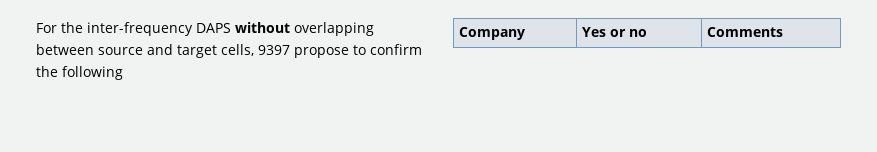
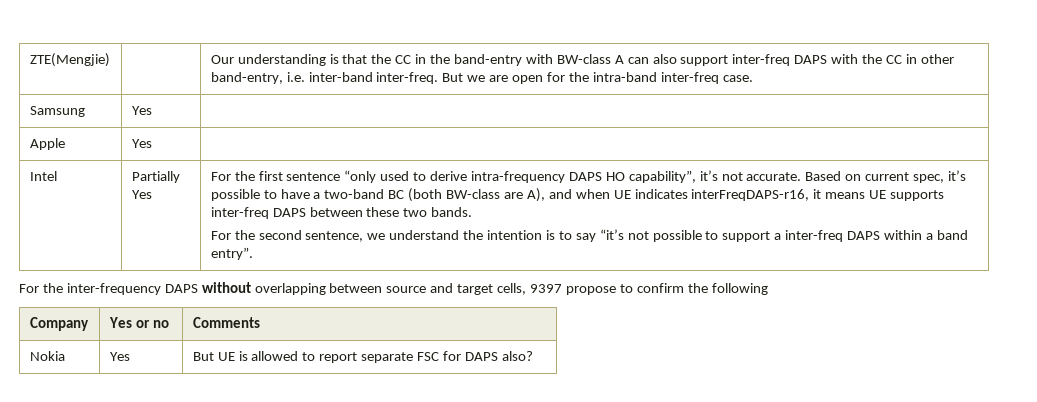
+ ZTE(Mengjie) | | Our understanding is that the CC in the band-entry with BW-class A can also support inter-freq DAPS with the CC in other band-entry, i.e. inter-band inter-freq. But we are open for the intra-band inter-freq case.
+ Samsung | Yes |
+ Apple | Yes |
+ Intel | Partially Yes | For the first sentence “only used to derive intra-frequency DAPS HO capability”, it’s not accurate. Based on current spec, it’s possible to have a two-band BC (both BW-class are A), and when UE indicates interFreqDAPS-r16, it means UE supports inter-freq DAPS between these two bands.
+ For the second sentence, we understand the intention is to say “it’s not possible to support a inter-freq DAPS within a band entry”.
+ Nokia | Yes | But UE is allowed to report separate FSC for DAPS also?

